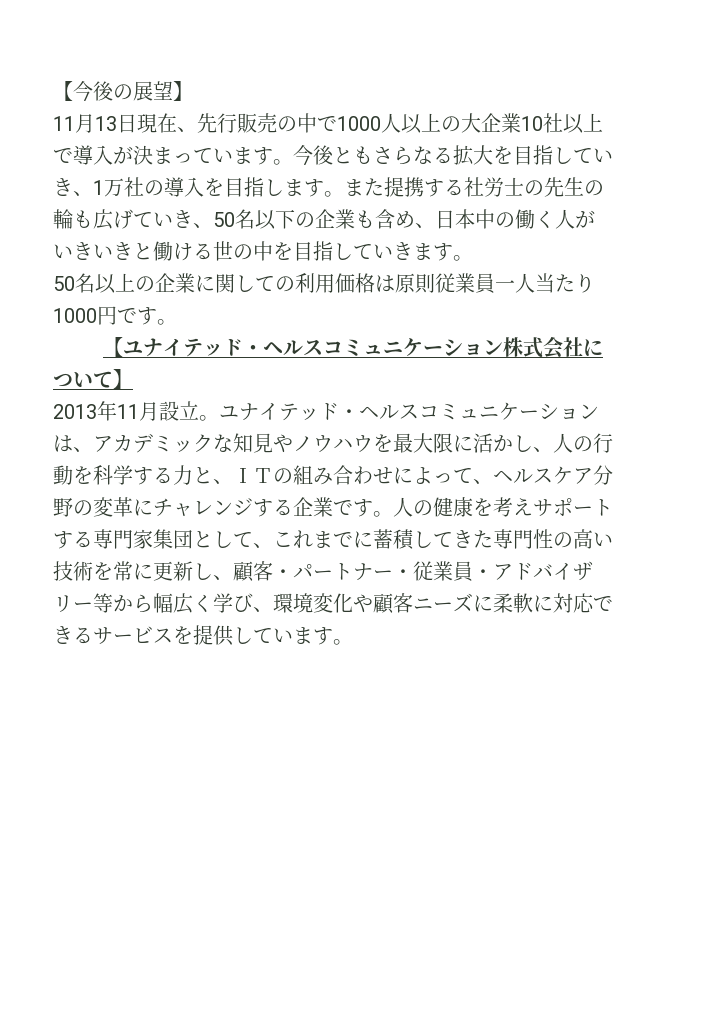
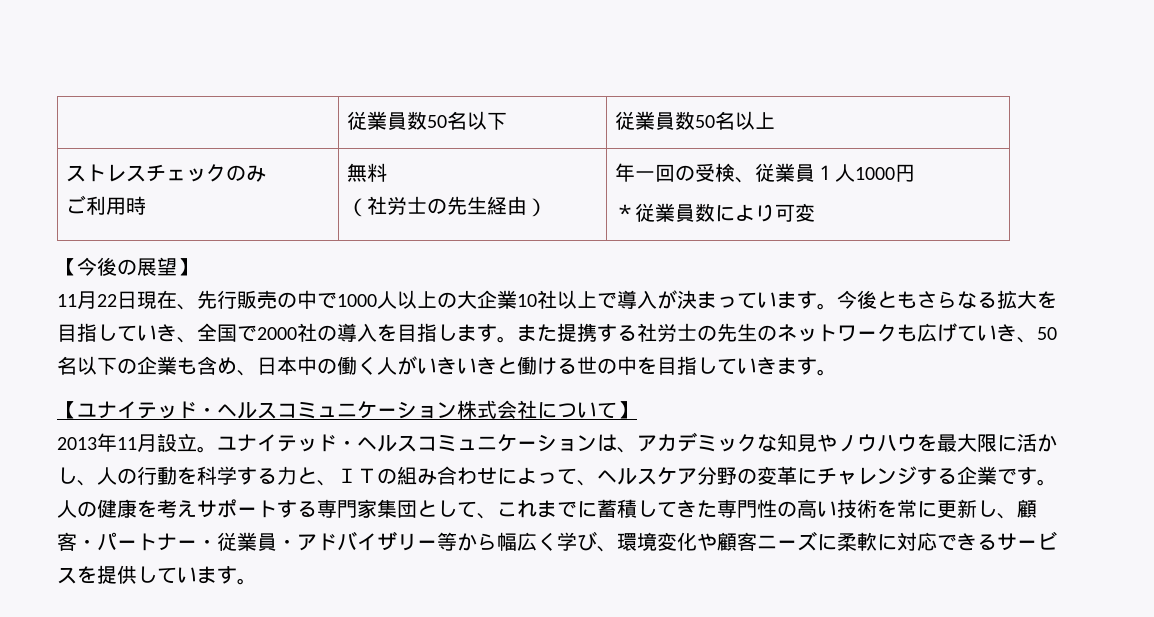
+ | 従業員数50名以下 | 従業員数50名以上
+ ストレスチェックのみ
+ ご利用時 | 無料
+ （社労士の先生経由） | 年一回の受検、従業員１人1000円
+ ＊従業員数により可変
- 11月13日現在、先行販売の中で1000人以上の大企業10社以上で導入が決まっています。
+ 11月22日現在、先行販売の中で1000人以上の大企業10社以上で導入が決まっています。
- 今後ともさらなる拡大を目指していき、1万社の導入を目指します。
+ 今後ともさらなる拡大を目指していき、全国で2000社の導入を目指します。
- また提携する社労士の先生の輪も広げていき、50名以下の企業も含め、日本中の働く人がいきいきと働ける世の中を目指していきます。
+ また提携する社労士の先生のネットワークも広げていき、50名以下の企業も含め、日本中の働く人がいきいきと働ける世の中を目指していきます。
- 50名以上の企業に関しての利用価格は原則従業員一人当たり1000円です。

